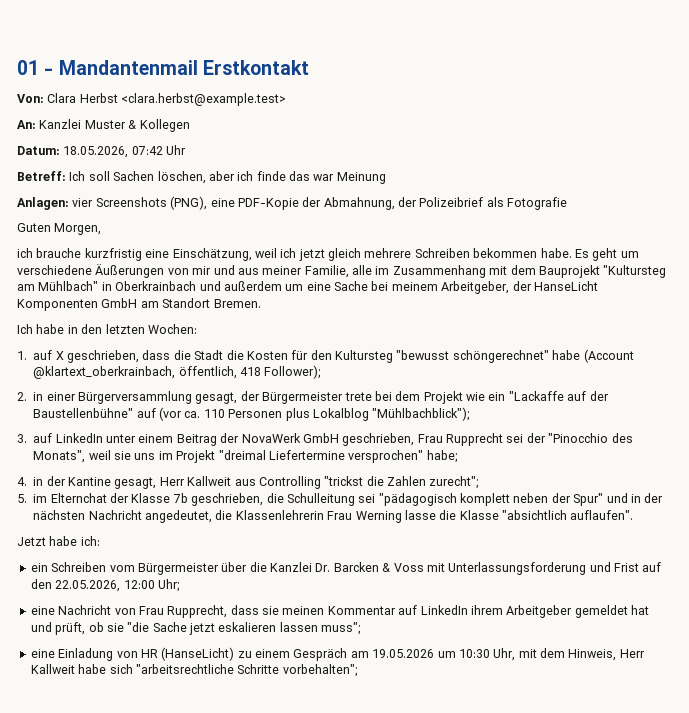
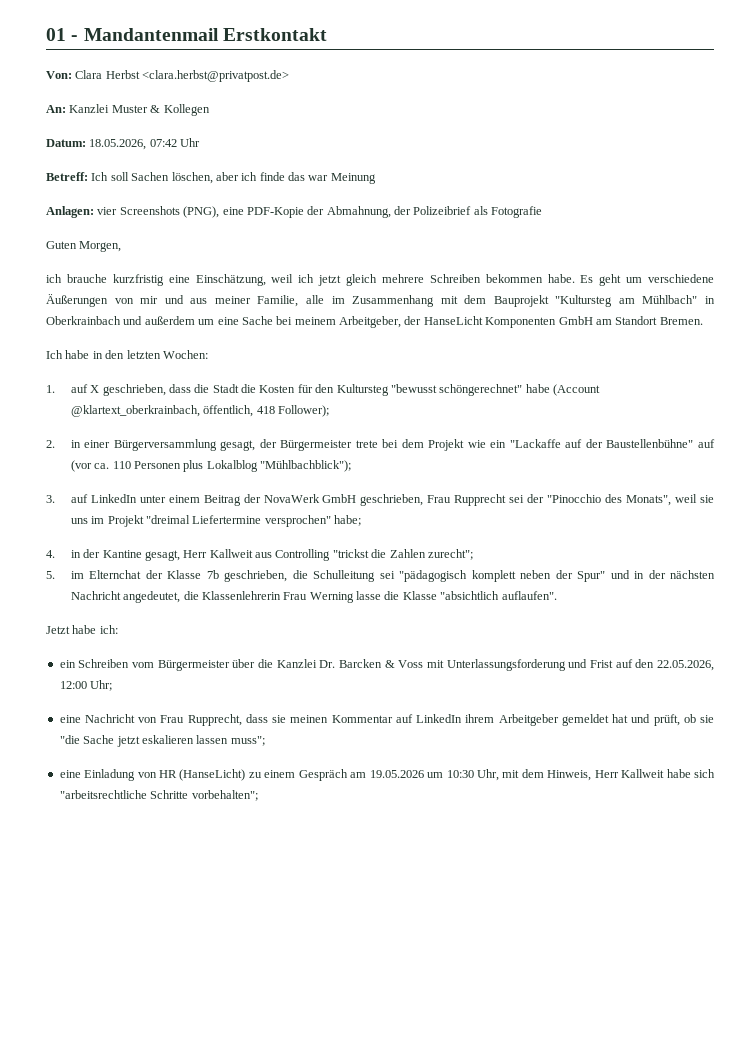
- Von: Clara Herbst <clara.herbst@example.test>
+ Von: Clara Herbst <clara.herbst@privatpost.de>

